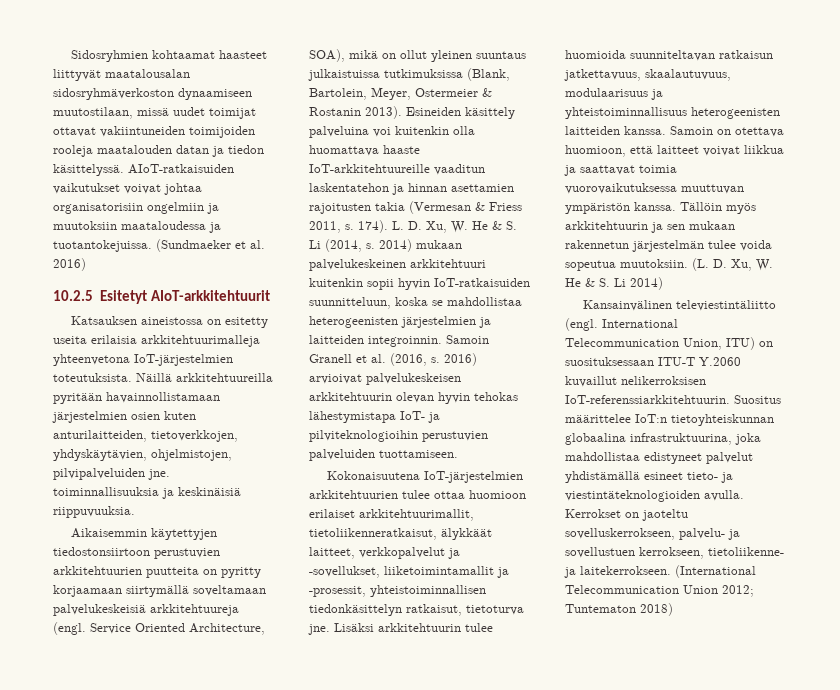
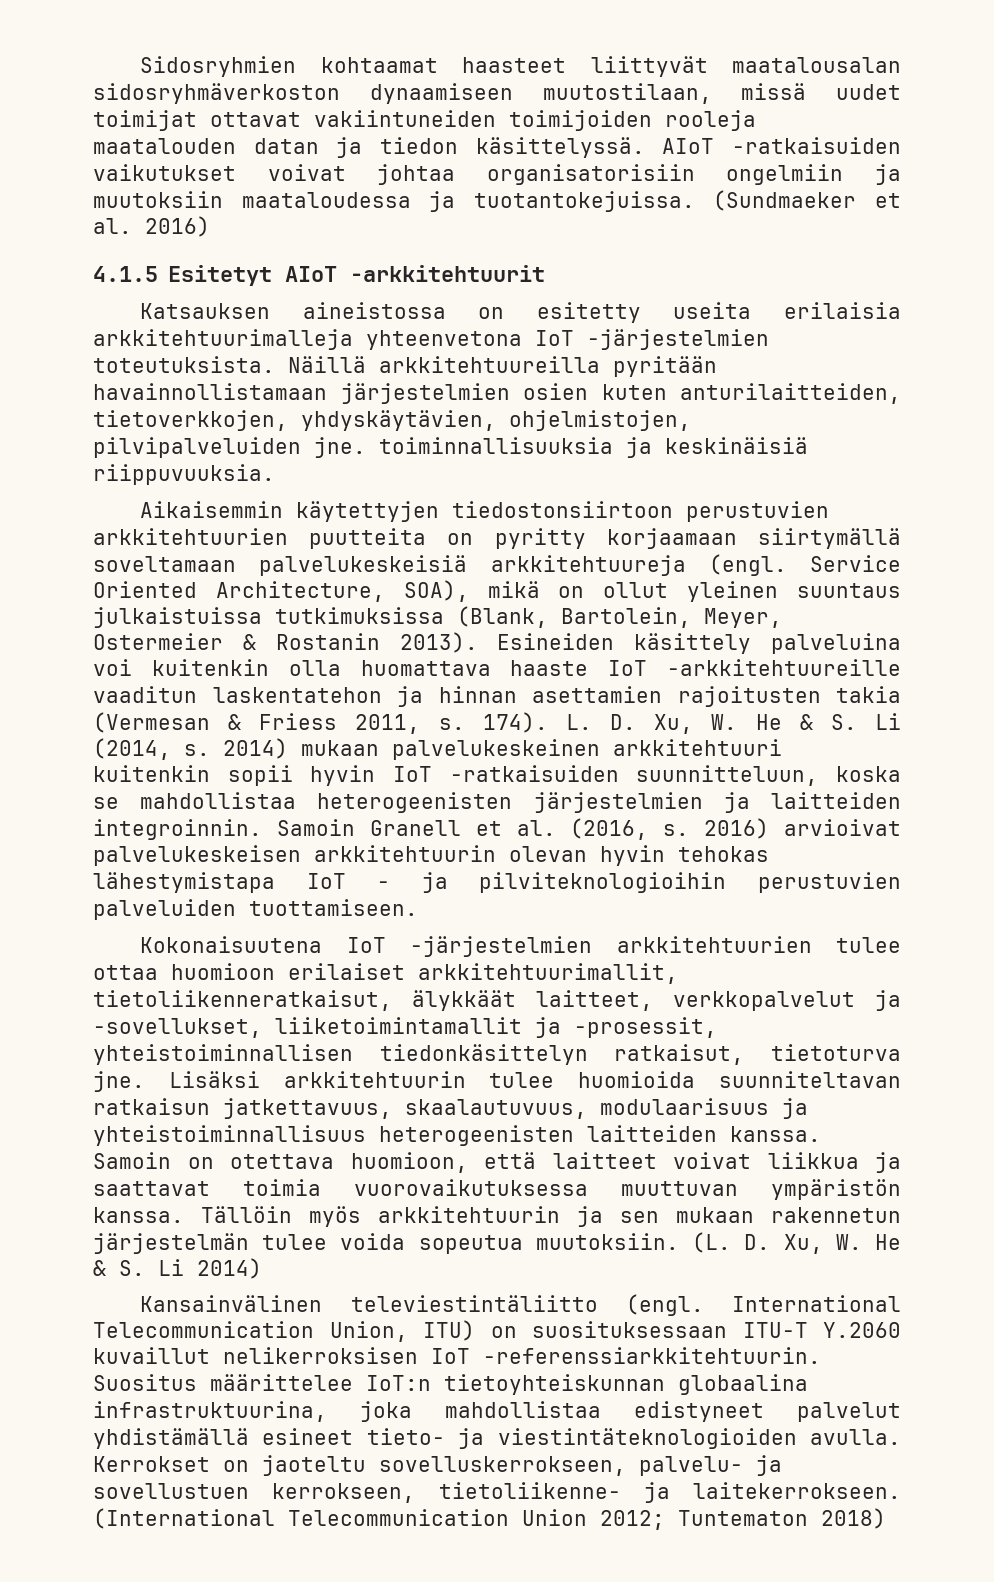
- AIoT-ratkaisuiden vaikutukset voivat johtaa organisatorisiin ongelmiin ja muutoksiin maataloudessa ja tuotantokejuissa.
+ AIoT -ratkaisuiden vaikutukset voivat johtaa organisatorisiin ongelmiin ja muutoksiin maataloudessa ja tuotantokejuissa.
- 10.2.5 Esitetyt AIoT-arkkitehtuurit
+ 4.1.5 Esitetyt AIoT -arkkitehtuurit
- Katsauksen aineistossa on esitetty useita erilaisia arkkitehtuurimalleja yhteenvetona IoT-järjestelmien toteutuksista.
+ Katsauksen aineistossa on esitetty useita erilaisia arkkitehtuurimalleja yhteenvetona IoT -järjestelmien toteutuksista.
- Esineiden käsittely palveluina voi kuitenkin olla huomattava haaste IoT-arkkitehtuureille vaaditun laskentatehon ja hinnan asettamien rajoitusten takia (Vermesan & Friess 2011, s.
+ Esineiden käsittely palveluina voi kuitenkin olla huomattava haaste IoT -arkkitehtuureille vaaditun laskentatehon ja hinnan asettamien rajoitusten takia (Vermesan & Friess 2011, s.
- 2014) mukaan palvelukeskeinen arkkitehtuuri kuitenkin sopii hyvin IoT-ratkaisuiden suunnitteluun, koska se mahdollistaa heterogeenisten järjestelmien ja laitteiden integroinnin.
+ 2014) mukaan palvelukeskeinen arkkitehtuuri kuitenkin sopii hyvin IoT -ratkaisuiden suunnitteluun, koska se mahdollistaa heterogeenisten järjestelmien ja laitteiden integroinnin.
- 2016) arvioivat palvelukeskeisen arkkitehtuurin olevan hyvin tehokas lähestymistapa IoT- ja pilviteknologioihin perustuvien palveluiden tuottamiseen.
+ 2016) arvioivat palvelukeskeisen arkkitehtuurin olevan hyvin tehokas lähestymistapa IoT - ja pilviteknologioihin perustuvien palveluiden tuottamiseen.
- Kokonaisuutena IoT-järjestelmien arkkitehtuurien tulee ottaa huomioon erilaiset arkkitehtuurimallit, tietoliikenneratkaisut, älykkäät laitteet, verkkopalvelut ja -sovellukset, liiketoimintamallit ja -prosessit, yhteistoiminnallisen tiedonkäsittelyn ratkaisut, tietoturva jne.
+ Kokonaisuutena IoT -järjestelmien arkkitehtuurien tulee ottaa huomioon erilaiset arkkitehtuurimallit, tietoliikenneratkaisut, älykkäät laitteet, verkkopalvelut ja -sovellukset, liiketoimintamallit ja -prosessit, yhteistoiminnallisen tiedonkäsittelyn ratkaisut, tietoturva jne.
- International Telecommunication Union, ITU) on suosituksessaan ITU-T Y.2060 kuvaillut nelikerroksisen IoT-referenssiarkkitehtuurin.
+ International Telecommunication Union, ITU) on suosituksessaan ITU-T Y.2060 kuvaillut nelikerroksisen IoT -referenssiarkkitehtuurin.

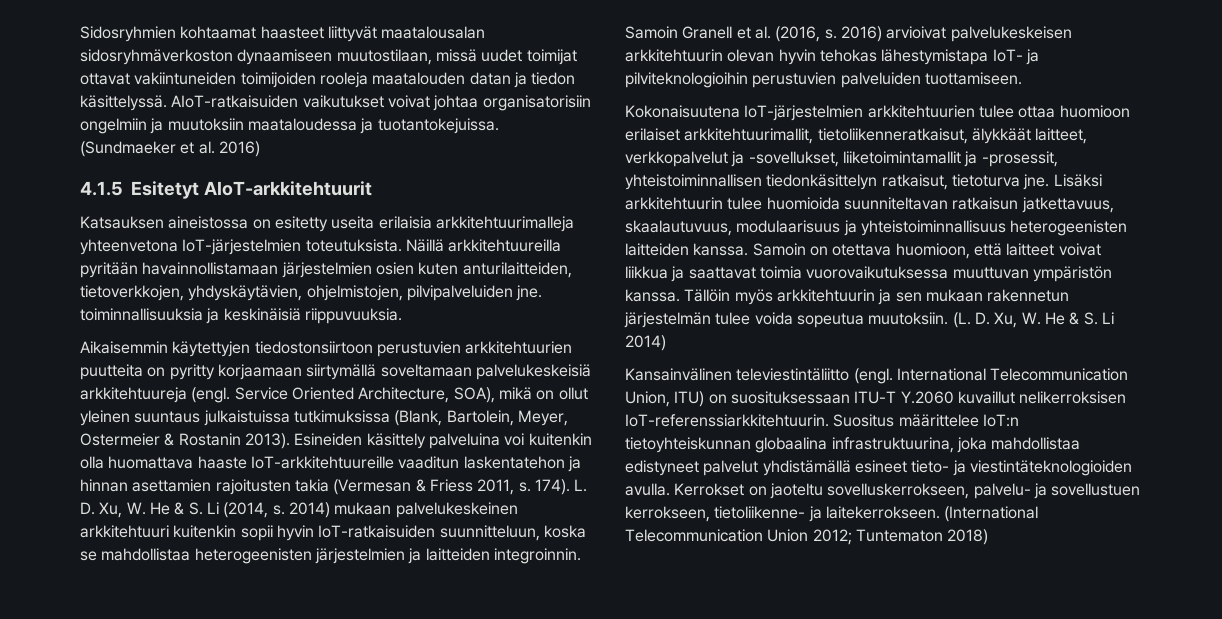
- AIoT -ratkaisuiden vaikutukset voivat johtaa organisatorisiin ongelmiin ja muutoksiin maataloudessa ja tuotantokejuissa.
+ AIoT-ratkaisuiden vaikutukset voivat johtaa organisatorisiin ongelmiin ja muutoksiin maataloudessa ja tuotantokejuissa.
- 4.1.5 Esitetyt AIoT -arkkitehtuurit
+ 4.1.5 Esitetyt AIoT-arkkitehtuurit
- Katsauksen aineistossa on esitetty useita erilaisia arkkitehtuurimalleja yhteenvetona IoT -järjestelmien toteutuksista.
+ Katsauksen aineistossa on esitetty useita erilaisia arkkitehtuurimalleja yhteenvetona IoT-järjestelmien toteutuksista.
- Esineiden käsittely palveluina voi kuitenkin olla huomattava haaste IoT -arkkitehtuureille vaaditun laskentatehon ja hinnan asettamien rajoitusten takia (Vermesan & Friess 2011, s.
+ Esineiden käsittely palveluina voi kuitenkin olla huomattava haaste IoT-arkkitehtuureille vaaditun laskentatehon ja hinnan asettamien rajoitusten takia (Vermesan & Friess 2011, s.
- 2014) mukaan palvelukeskeinen arkkitehtuuri kuitenkin sopii hyvin IoT -ratkaisuiden suunnitteluun, koska se mahdollistaa heterogeenisten järjestelmien ja laitteiden integroinnin.
+ 2014) mukaan palvelukeskeinen arkkitehtuuri kuitenkin sopii hyvin IoT-ratkaisuiden suunnitteluun, koska se mahdollistaa heterogeenisten järjestelmien ja laitteiden integroinnin.
- 2016) arvioivat palvelukeskeisen arkkitehtuurin olevan hyvin tehokas lähestymistapa IoT - ja pilviteknologioihin perustuvien palveluiden tuottamiseen.
+ 2016) arvioivat palvelukeskeisen arkkitehtuurin olevan hyvin tehokas lähestymistapa IoT- ja pilviteknologioihin perustuvien palveluiden tuottamiseen.
- Kokonaisuutena IoT -järjestelmien arkkitehtuurien tulee ottaa huomioon erilaiset arkkitehtuurimallit, tietoliikenneratkaisut, älykkäät laitteet, verkkopalvelut ja -sovellukset, liiketoimintamallit ja -prosessit, yhteistoiminnallisen tiedonkäsittelyn ratkaisut, tietoturva jne.
+ Kokonaisuutena IoT-järjestelmien arkkitehtuurien tulee ottaa huomioon erilaiset arkkitehtuurimallit, tietoliikenneratkaisut, älykkäät laitteet, verkkopalvelut ja -sovellukset, liiketoimintamallit ja -prosessit, yhteistoiminnallisen tiedonkäsittelyn ratkaisut, tietoturva jne.
- International Telecommunication Union, ITU) on suosituksessaan ITU-T Y.2060 kuvaillut nelikerroksisen IoT -referenssiarkkitehtuurin.
+ International Telecommunication Union, ITU) on suosituksessaan ITU-T Y.2060 kuvaillut nelikerroksisen IoT-referenssiarkkitehtuurin.

